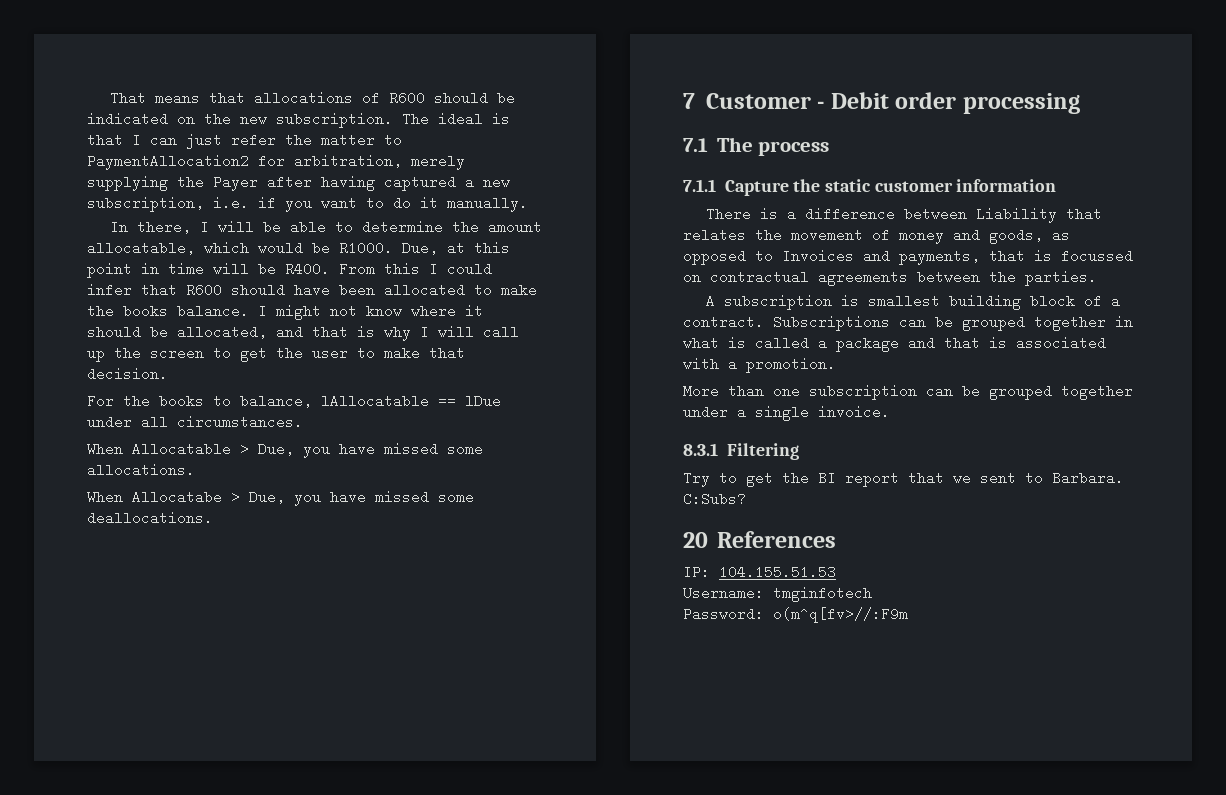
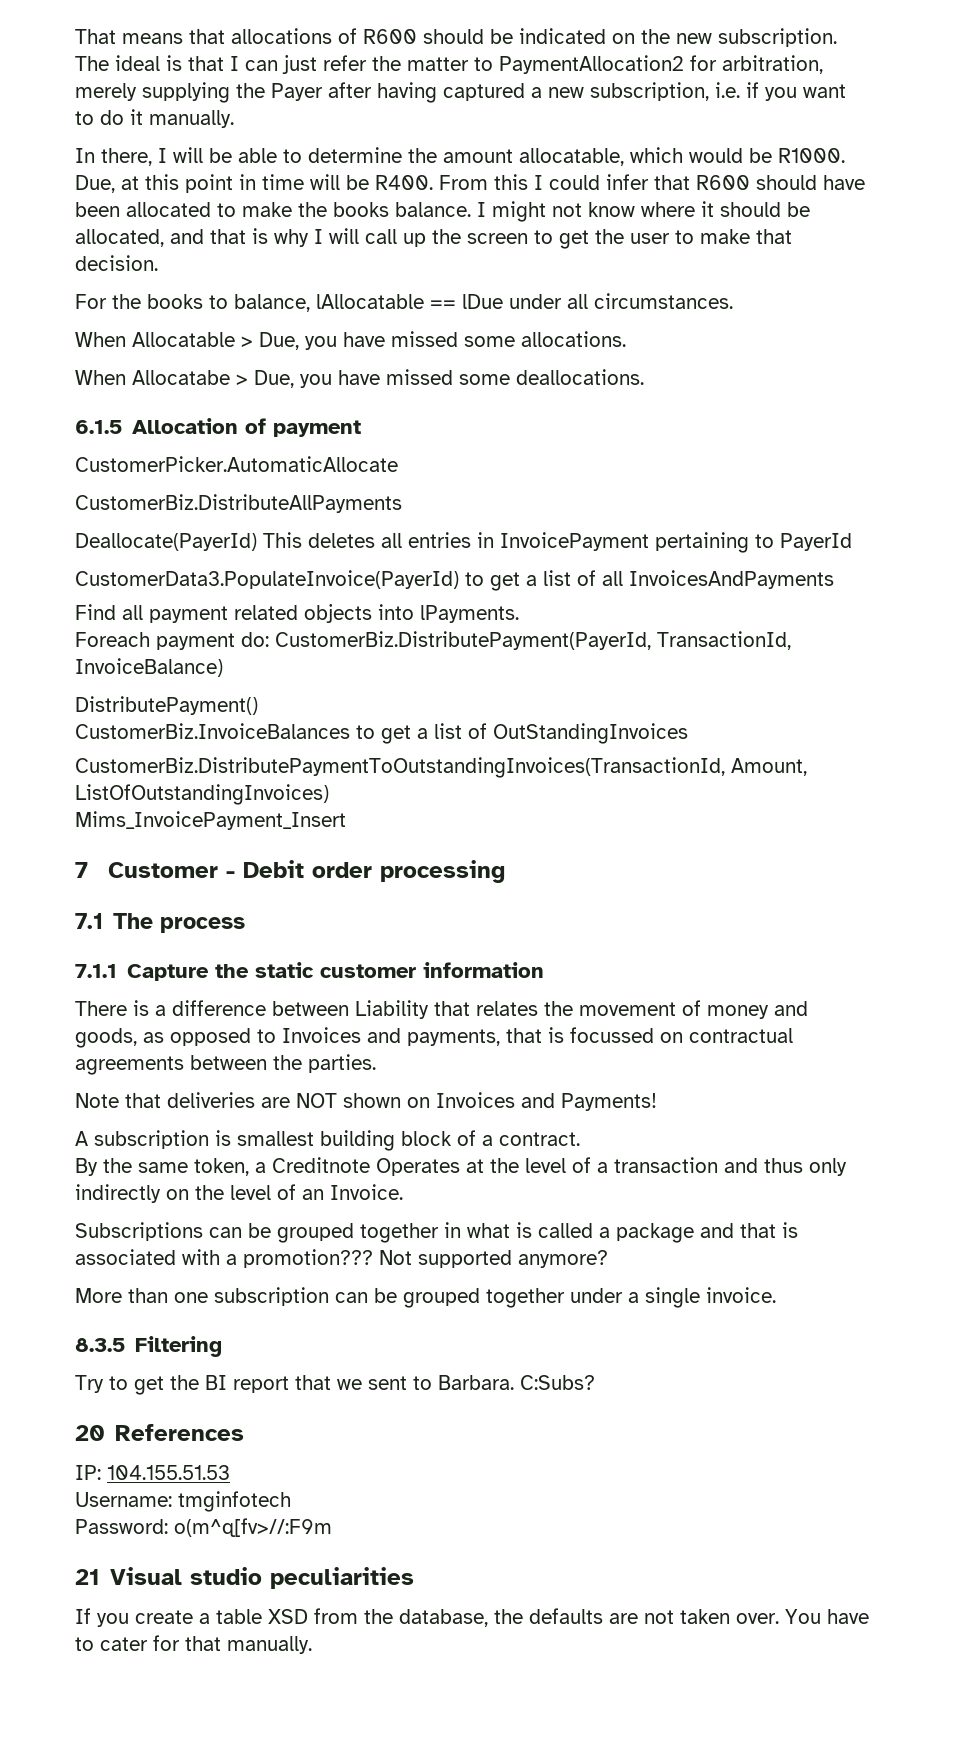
+ 6.1.5 Allocation of payment
+ CustomerPicker.AutomaticAllocate
+ CustomerBiz.DistributeAllPayments
+ Deallocate(PayerId) This deletes all entries in InvoicePayment pertaining to PayerId
+ CustomerData3.PopulateInvoice(PayerId) to get a list of all InvoicesAndPayments
+ Find all payment related objects into lPayments.
+ Foreach payment do: CustomerBiz.DistributePayment(PayerId, TransactionId, InvoiceBalance)
+ DistributePayment()
+ CustomerBiz.InvoiceBalances to get a list of OutStandingInvoices
+ CustomerBiz.DistributePaymentToOutstandingInvoices(TransactionId, Amount, ListOfOutstandingInvoices)
+ Mims_InvoicePayment_Insert
+ Note that deliveries are NOT shown on Invoices and Payments!
- A subscription is smallest building block of a contract. Subscriptions can be grouped together in what is called a package and that is associated with a promotion.
+ A subscription is smallest building block of a contract.
+ By the same token, a Creditnote Operates at the level of a transaction and thus only indirectly on the level of an Invoice.
+ Subscriptions can be grouped together in what is called a package and that is associated with a promotion??? Not supported anymore?
- 8.3.1 Filtering
+ 8.3.5 Filtering
+ 21 Visual studio peculiarities
+ If you create a table XSD from the database, the defaults are not taken over. You have to cater for that manually.

